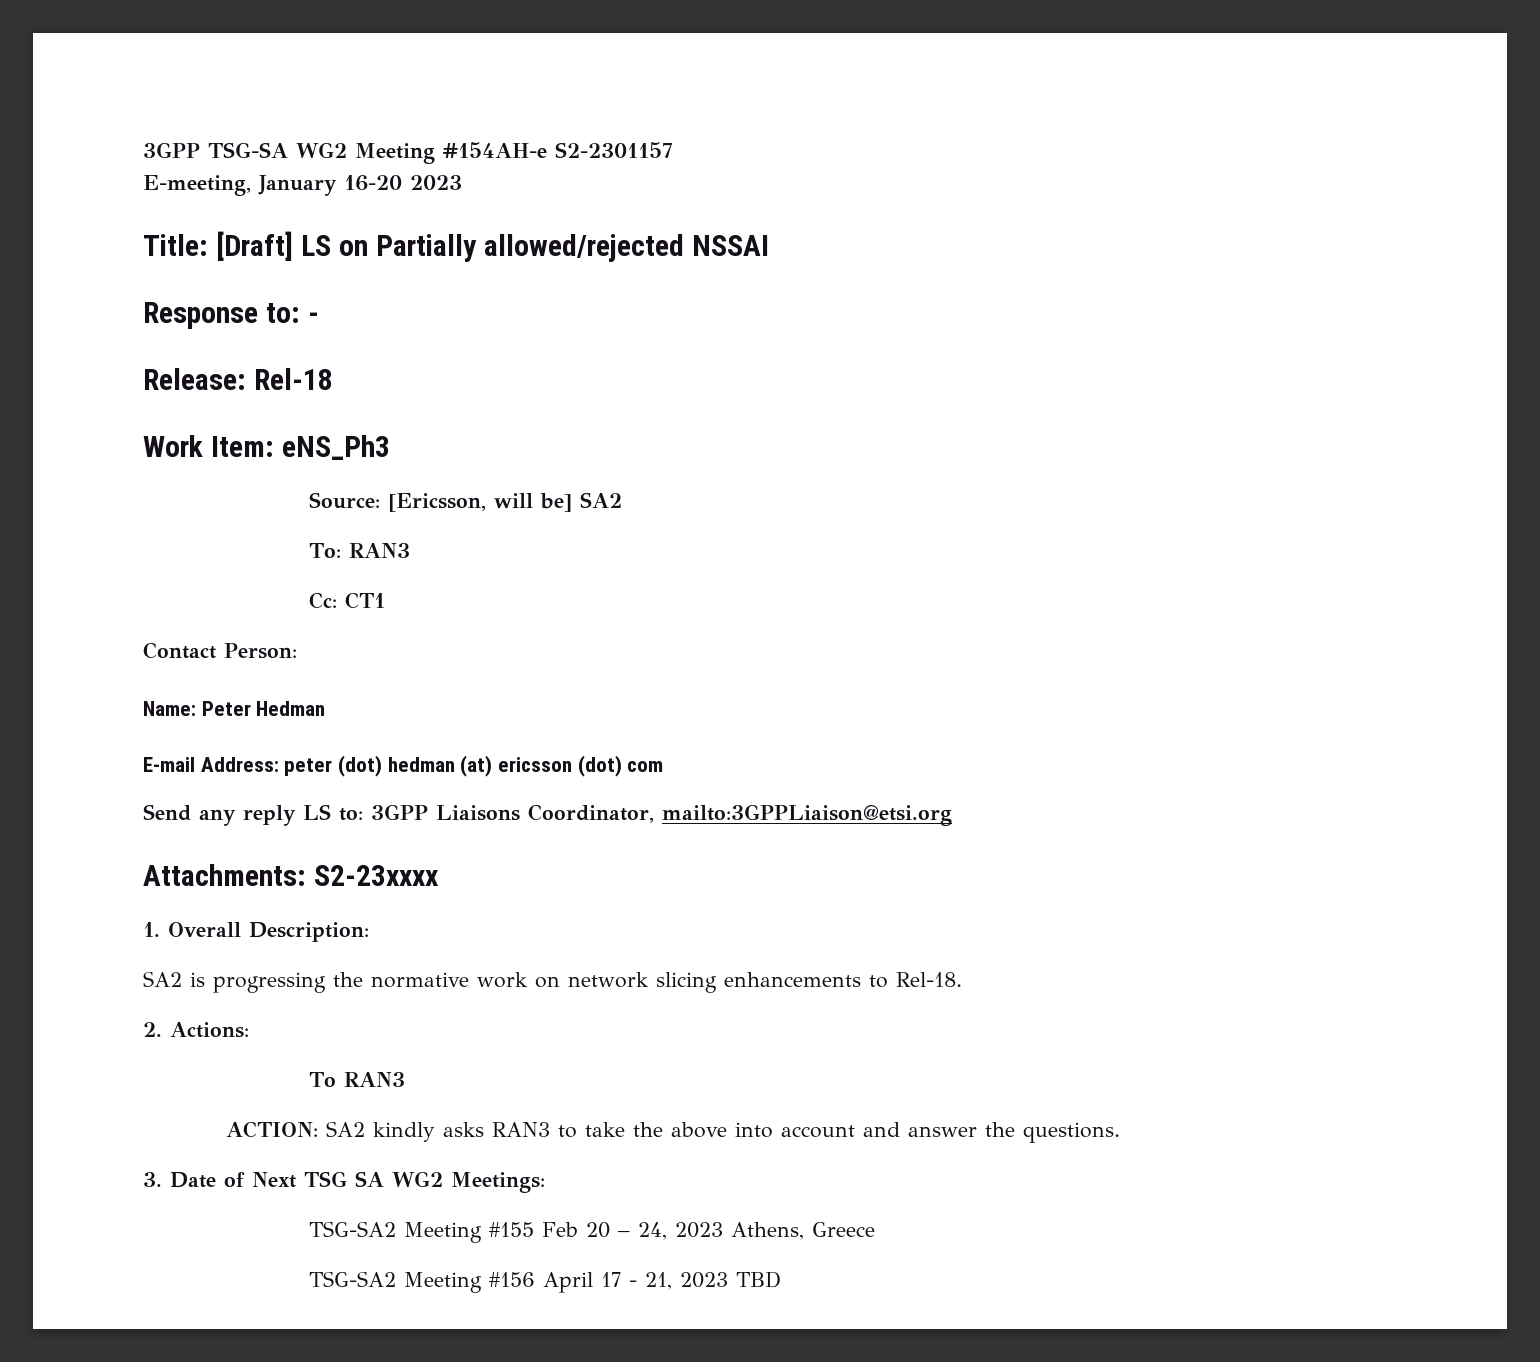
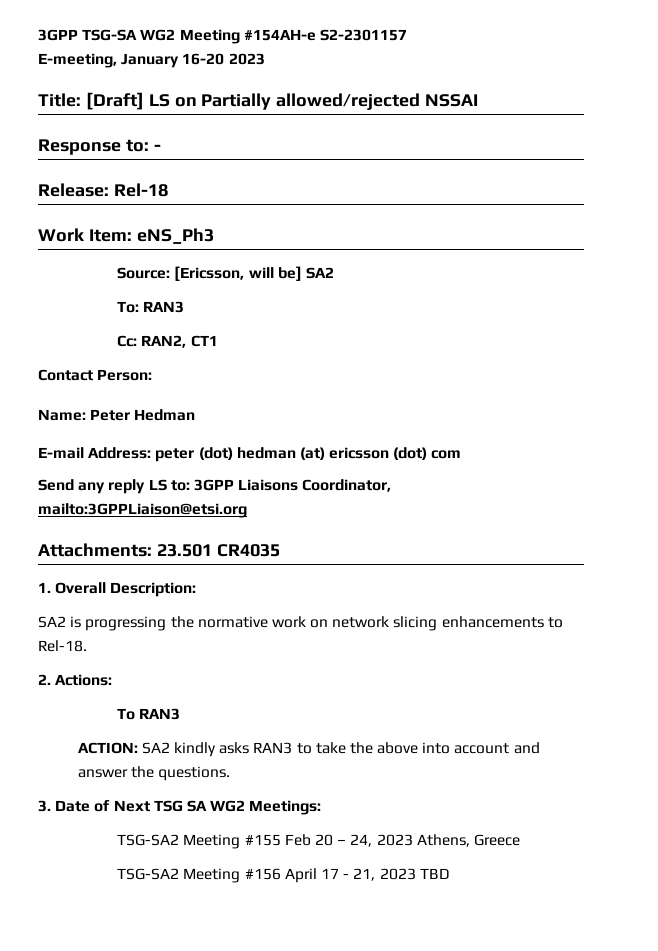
- Cc: CT1
+ Cc: RAN2, CT1
- Attachments: S2-23xxxx
+ Attachments: 23.501 CR4035

